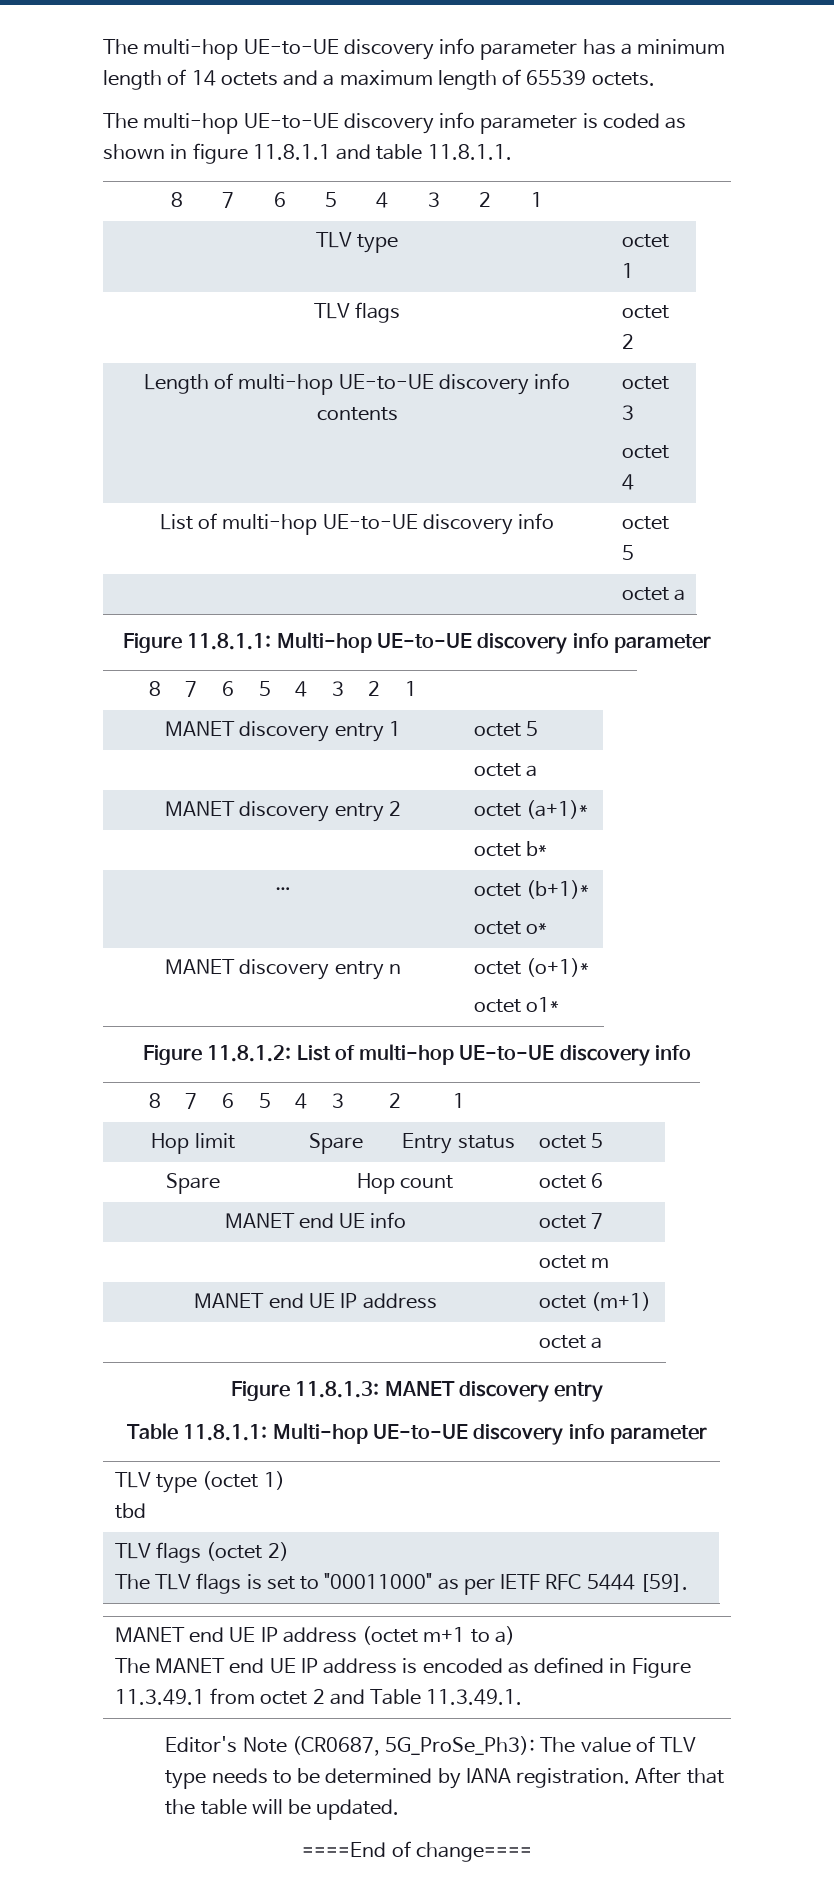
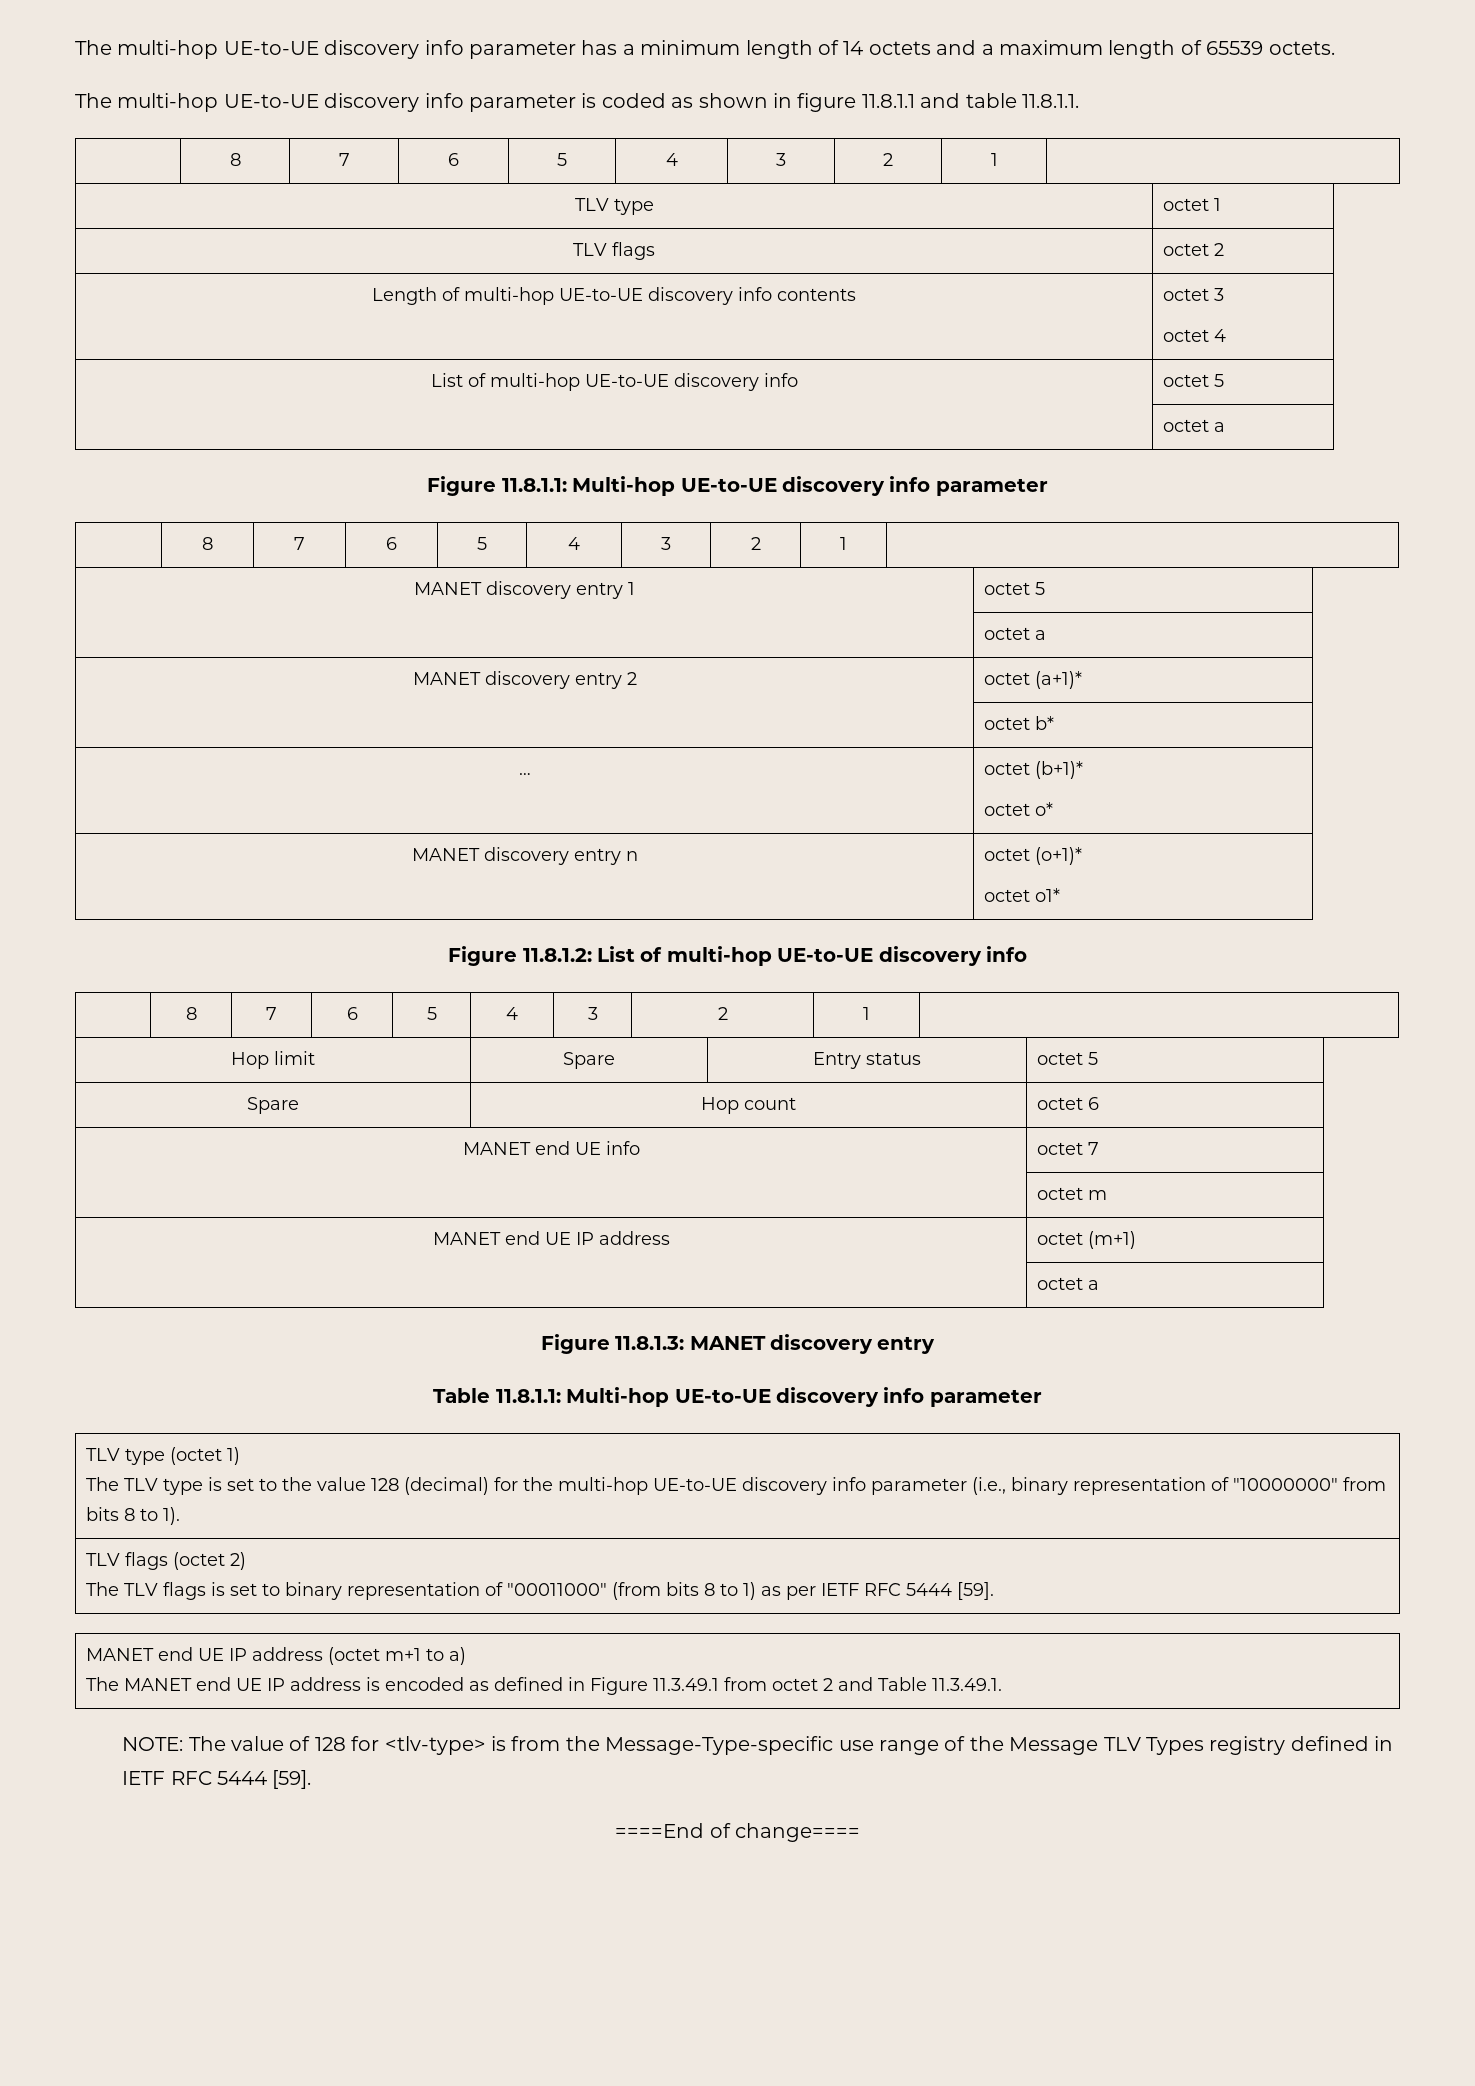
  TLV type (octet 1)
- tbd
+ The TLV type is set to the value 128 (decimal) for the multi-hop UE-to-UE discovery info parameter (i.e., binary representation of "10000000" from bits 8 to 1).
  TLV flags (octet 2)
- The TLV flags is set to "00011000" as per IETF RFC 5444 [59].
+ The TLV flags is set to binary representation of "00011000" (from bits 8 to 1) as per IETF RFC 5444 [59].
- Editor's Note (CR0687, 5G_ProSe_Ph3): The value of TLV type needs to be determined by IANA registration. After that the table will be updated.
+ NOTE: The value of 128 for <tlv-type> is from the Message-Type-specific use range of the Message TLV Types registry defined in IETF RFC 5444 [59].

